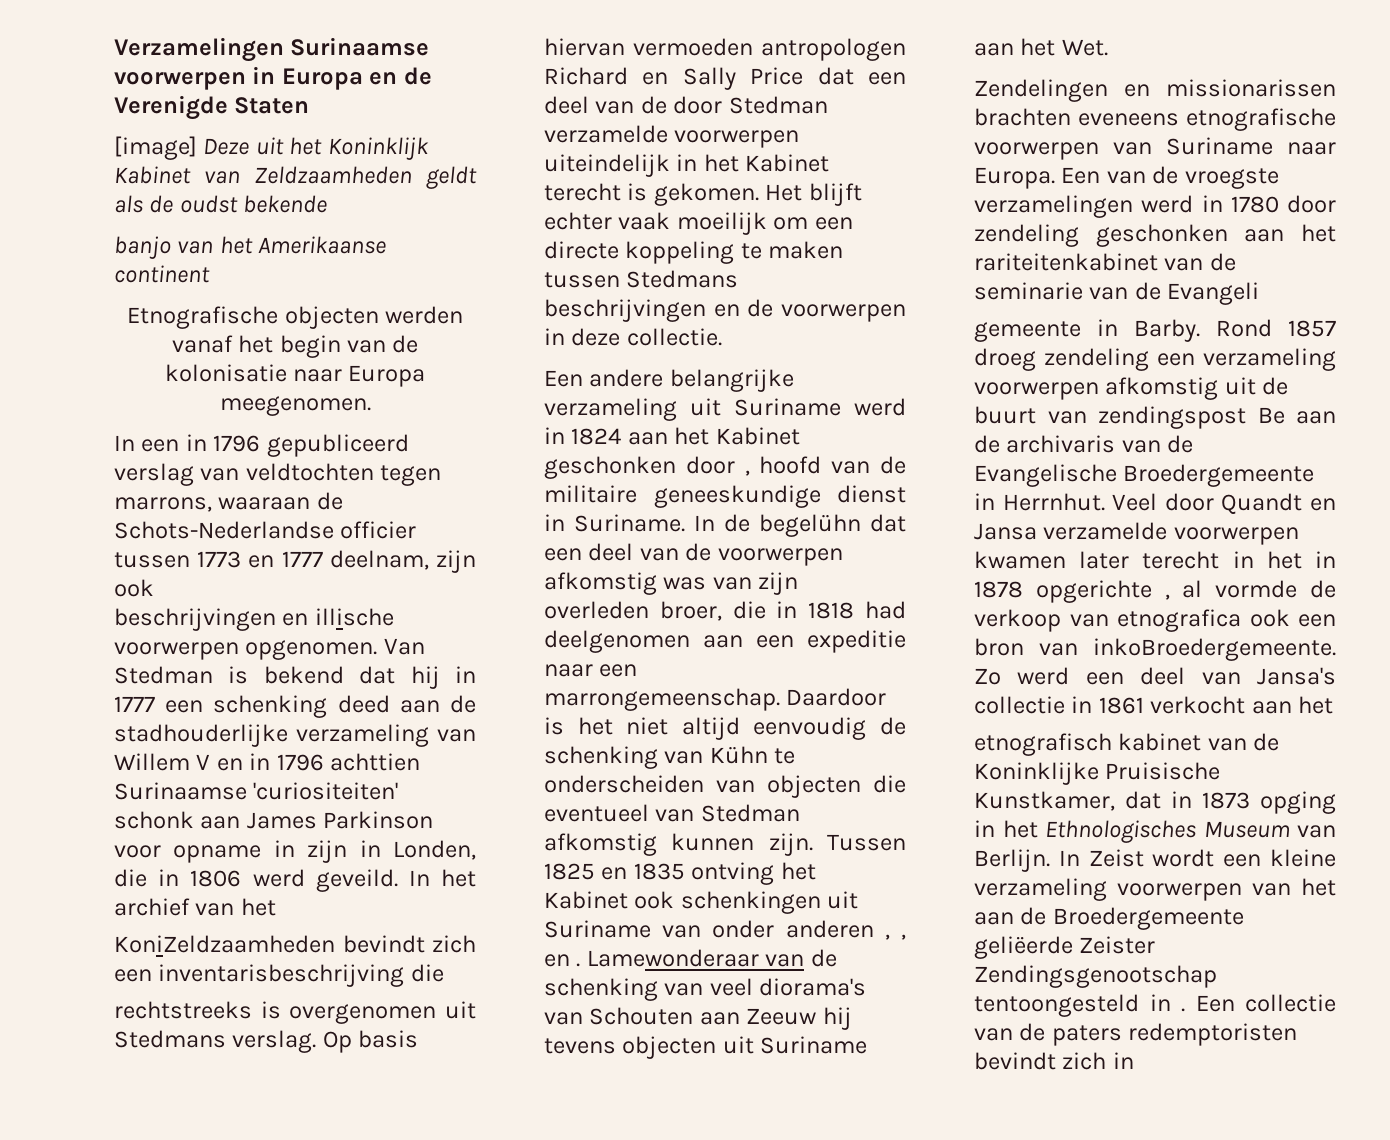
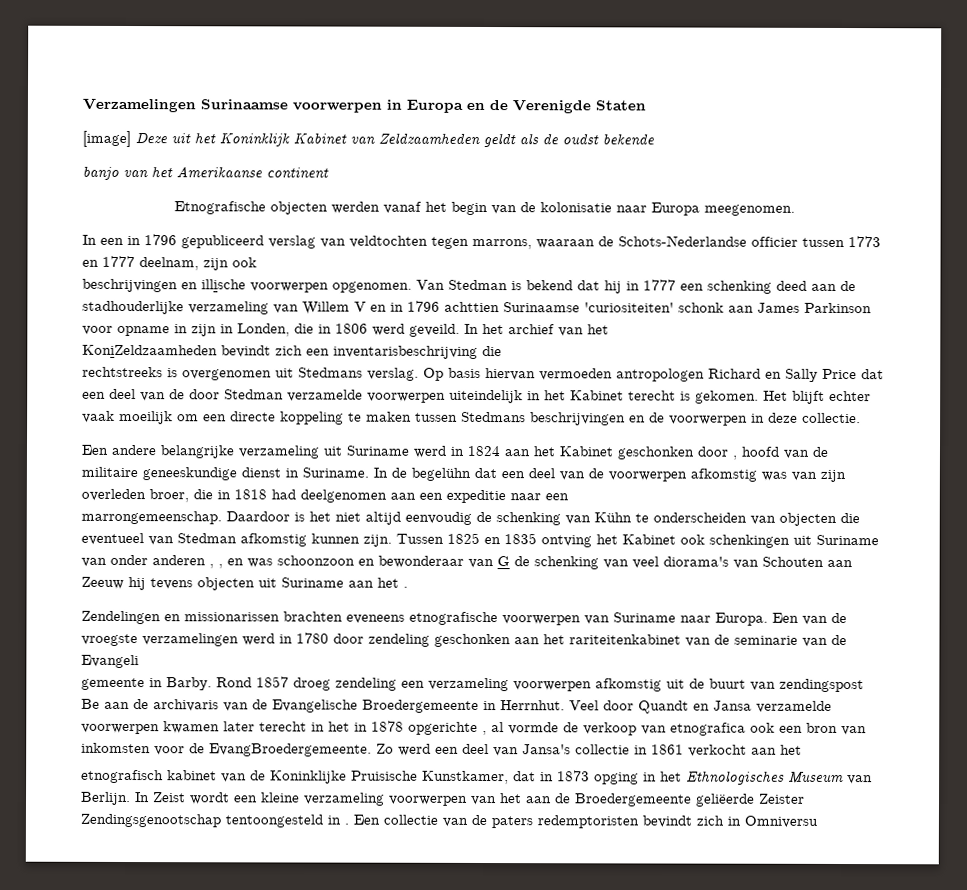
- Tussen 1825 en 1835 ontving het Kabinet ook schenkingen uit Suriname van onder anderen , , en . Lamewonderaar van de schenking van veel diorama's van Schouten aan Zeeuw hij tevens objecten uit Suriname aan het Wet.
+ Tussen 1825 en 1835 ontving het Kabinet ook schenkingen uit Suriname van onder anderen , , en was schoonzoon en bewonderaar van G de schenking van veel diorama's van Schouten aan Zeeuw hij tevens objecten uit Suriname aan het .
- Veel door Quandt en Jansa verzamelde voorwerpen kwamen later terecht in het in 1878 opgerichte , al vormde de verkoop van etnografica ook een bron van inkoBroedergemeente.
+ Veel door Quandt en Jansa verzamelde voorwerpen kwamen later terecht in het in 1878 opgerichte , al vormde de verkoop van etnografica ook een bron van inkomsten voor de EvangBroedergemeente.
- Een collectie van de paters redemptoristen bevindt zich in
+ Een collectie van de paters redemptoristen bevindt zich in Omniversu

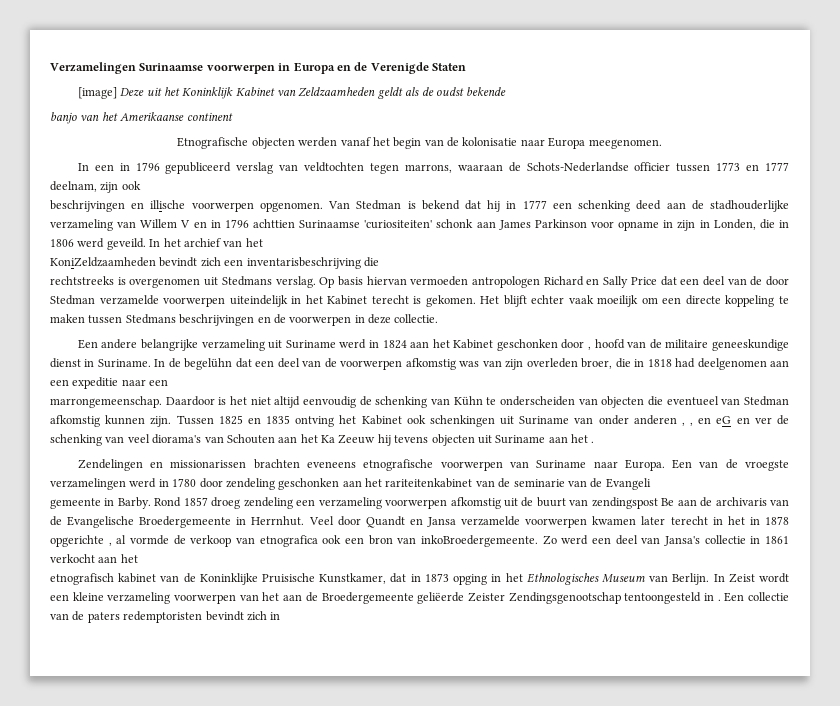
- Tussen 1825 en 1835 ontving het Kabinet ook schenkingen uit Suriname van onder anderen , , en was schoonzoon en bewonderaar van G de schenking van veel diorama's van Schouten aan Zeeuw hij tevens objecten uit Suriname aan het .
+ Tussen 1825 en 1835 ontving het Kabinet ook schenkingen uit Suriname van onder anderen , , en eG en ver de schenking van veel diorama's van Schouten aan het Ka Zeeuw hij tevens objecten uit Suriname aan het .
- Veel door Quandt en Jansa verzamelde voorwerpen kwamen later terecht in het in 1878 opgerichte , al vormde de verkoop van etnografica ook een bron van inkomsten voor de EvangBroedergemeente.
+ Veel door Quandt en Jansa verzamelde voorwerpen kwamen later terecht in het in 1878 opgerichte , al vormde de verkoop van etnografica ook een bron van inkoBroedergemeente.
- Een collectie van de paters redemptoristen bevindt zich in Omniversu
+ Een collectie van de paters redemptoristen bevindt zich in

